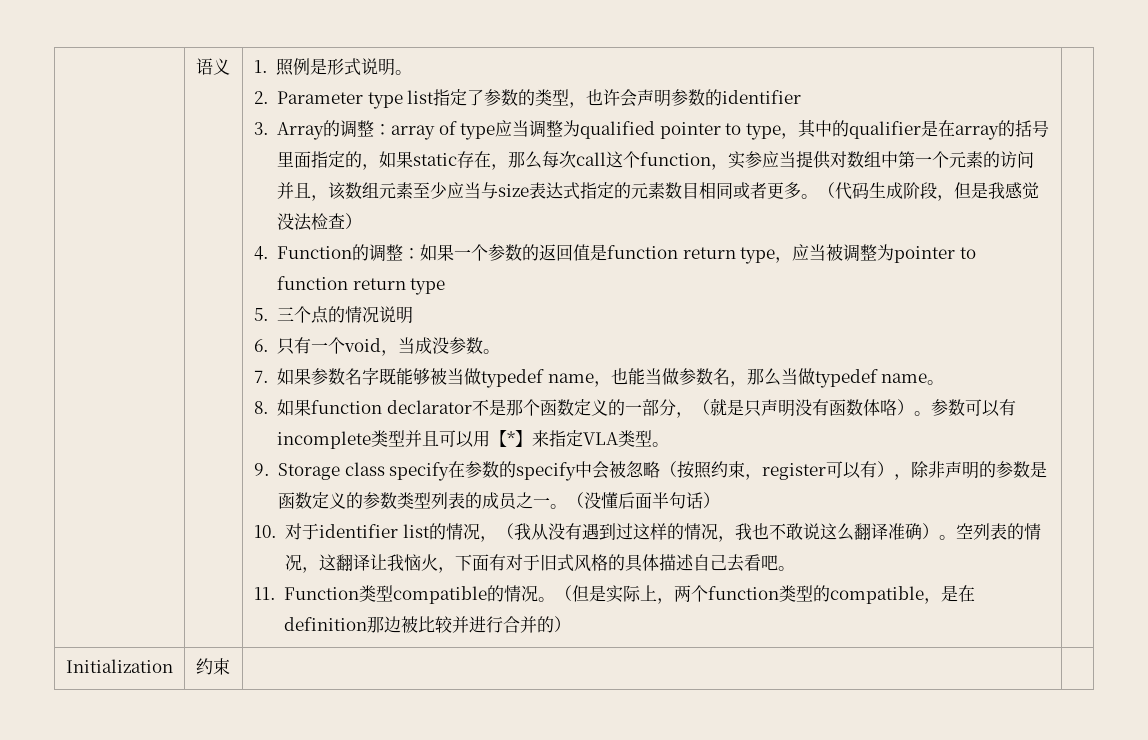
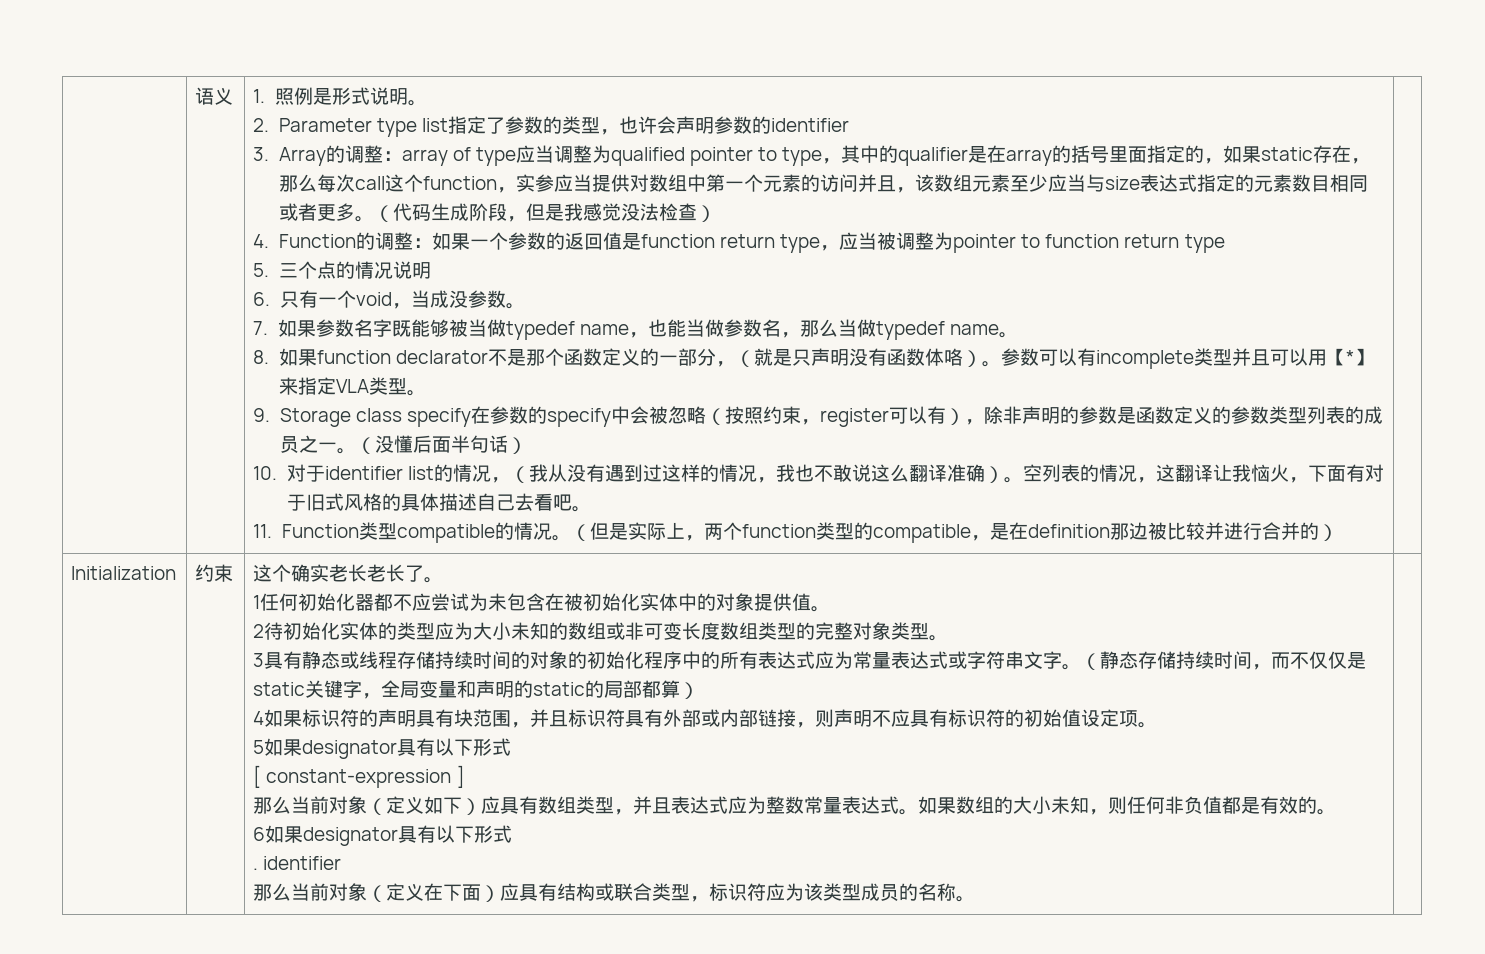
+ 这个确实老长老长了。
+ 1任何初始化器都不应尝试为未包含在被初始化实体中的对象提供值。
+ 2待初始化实体的类型应为大小未知的数组或非可变长度数组类型的完整对象类型。
+ 3具有静态或线程存储持续时间的对象的初始化程序中的所有表达式应为常量表达式或字符串文字。（静态存储持续时间，而不仅仅是static关键字，全局变量和声明的static的局部都算）
+ 4如果标识符的声明具有块范围，并且标识符具有外部或内部链接，则声明不应具有标识符的初始值设定项。
+ 5如果designator具有以下形式
+ [ constant-expression ]
+ 那么当前对象（定义如下）应具有数组类型，并且表达式应为整数常量表达式。如果数组的大小未知，则任何非负值都是有效的。
+ 6如果designator具有以下形式
+ . identifier
+ 那么当前对象（定义在下面）应具有结构或联合类型，标识符应为该类型成员的名称。

